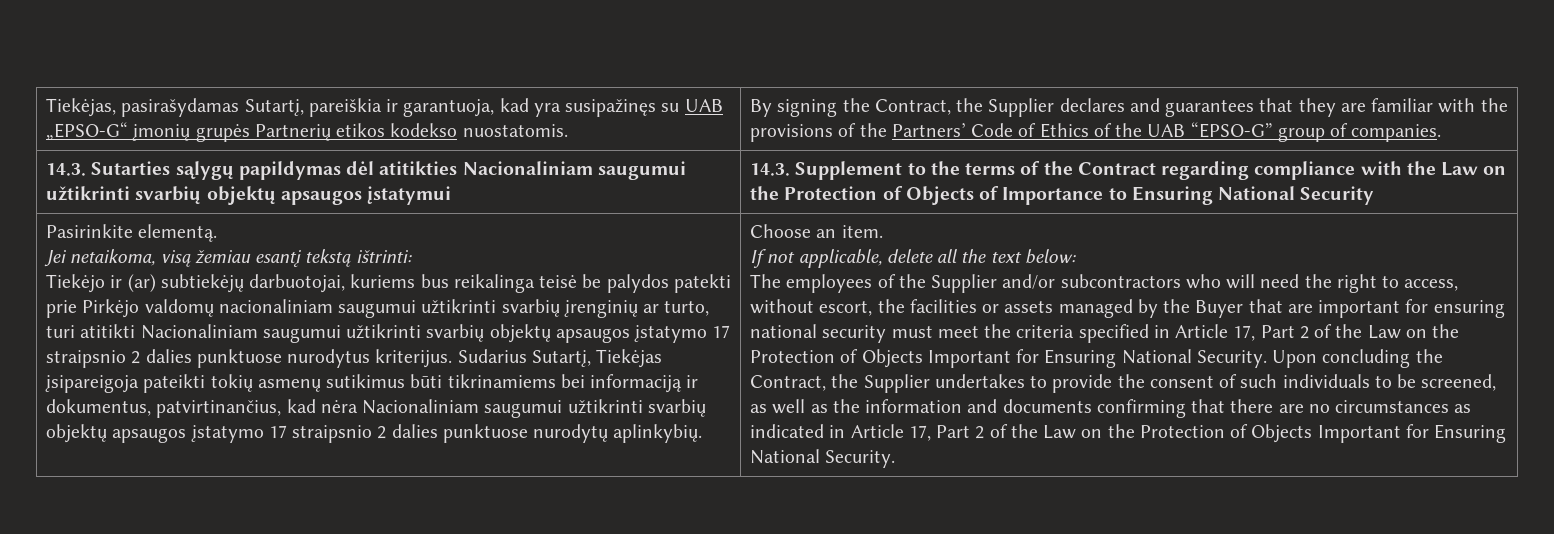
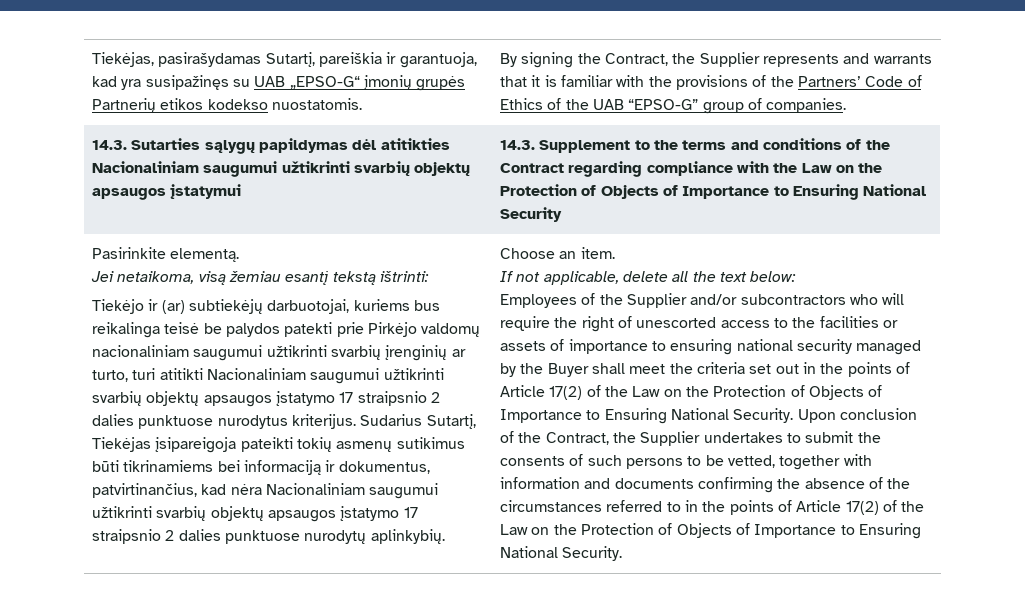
- By signing the Contract, the Supplier declares and guarantees that they are familiar with the provisions of the Partners’ Code of Ethics of the UAB “EPSO-G” group of companies.
+ By signing the Contract, the Supplier represents and warrants that it is familiar with the provisions of the Partners’ Code of Ethics of the UAB “EPSO-G” group of companies.
- 14.3. Sutarties sąlygų papildymas dėl atitikties Nacionaliniam saugumui užtikrinti svarbių objektų apsaugos įstatymui | 14.3. Supplement to the terms of the Contract regarding compliance with the Law on the Protection of Objects of Importance to Ensuring National Security
+ 14.3. Sutarties sąlygų papildymas dėl atitikties Nacionaliniam saugumui užtikrinti svarbių objektų apsaugos įstatymui | 14.3. Supplement to the terms and conditions of the Contract regarding compliance with the Law on the Protection of Objects of Importance to Ensuring National Security
- The employees of the Supplier and/or subcontractors who will need the right to access, without escort, the facilities or assets managed by the Buyer that are important for ensuring national security must meet the criteria specified in Article 17, Part 2 of the Law on the Protection of Objects Important for Ensuring National Security.
+ Employees of the Supplier and/or subcontractors who will require the right of unescorted access to the facilities or assets of importance to ensuring national security managed by the Buyer shall meet the criteria set out in the points of Article 17(2) of the Law on the Protection of Objects of Importance to Ensuring National Security.
- Upon concluding the Contract, the Supplier undertakes to provide the consent of such individuals to be screened, as well as the information and documents confirming that there are no circumstances as indicated in Article 17, Part 2 of the Law on the Protection of Objects Important for Ensuring National Security.
+ Upon conclusion of the Contract, the Supplier undertakes to submit the consents of such persons to be vetted, together with information and documents confirming the absence of the circumstances referred to in the points of Article 17(2) of the Law on the Protection of Objects of Importance to Ensuring National Security.

